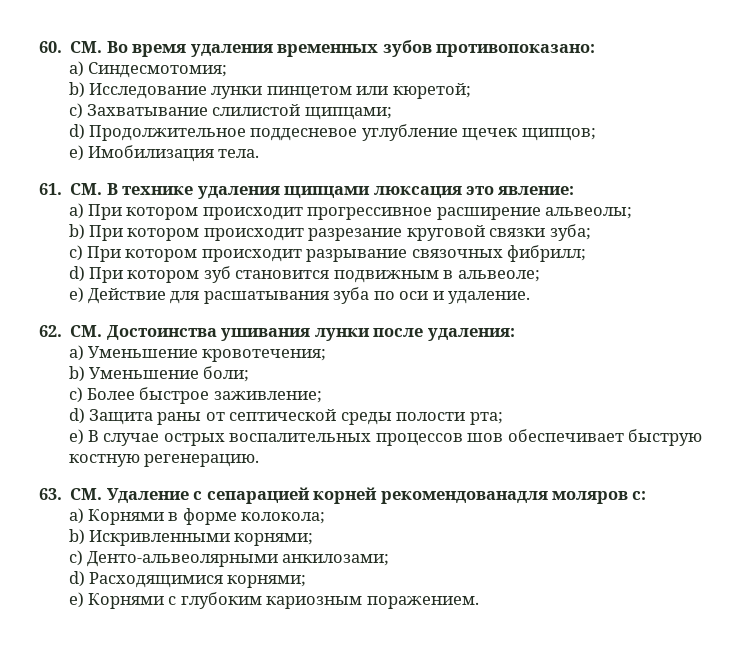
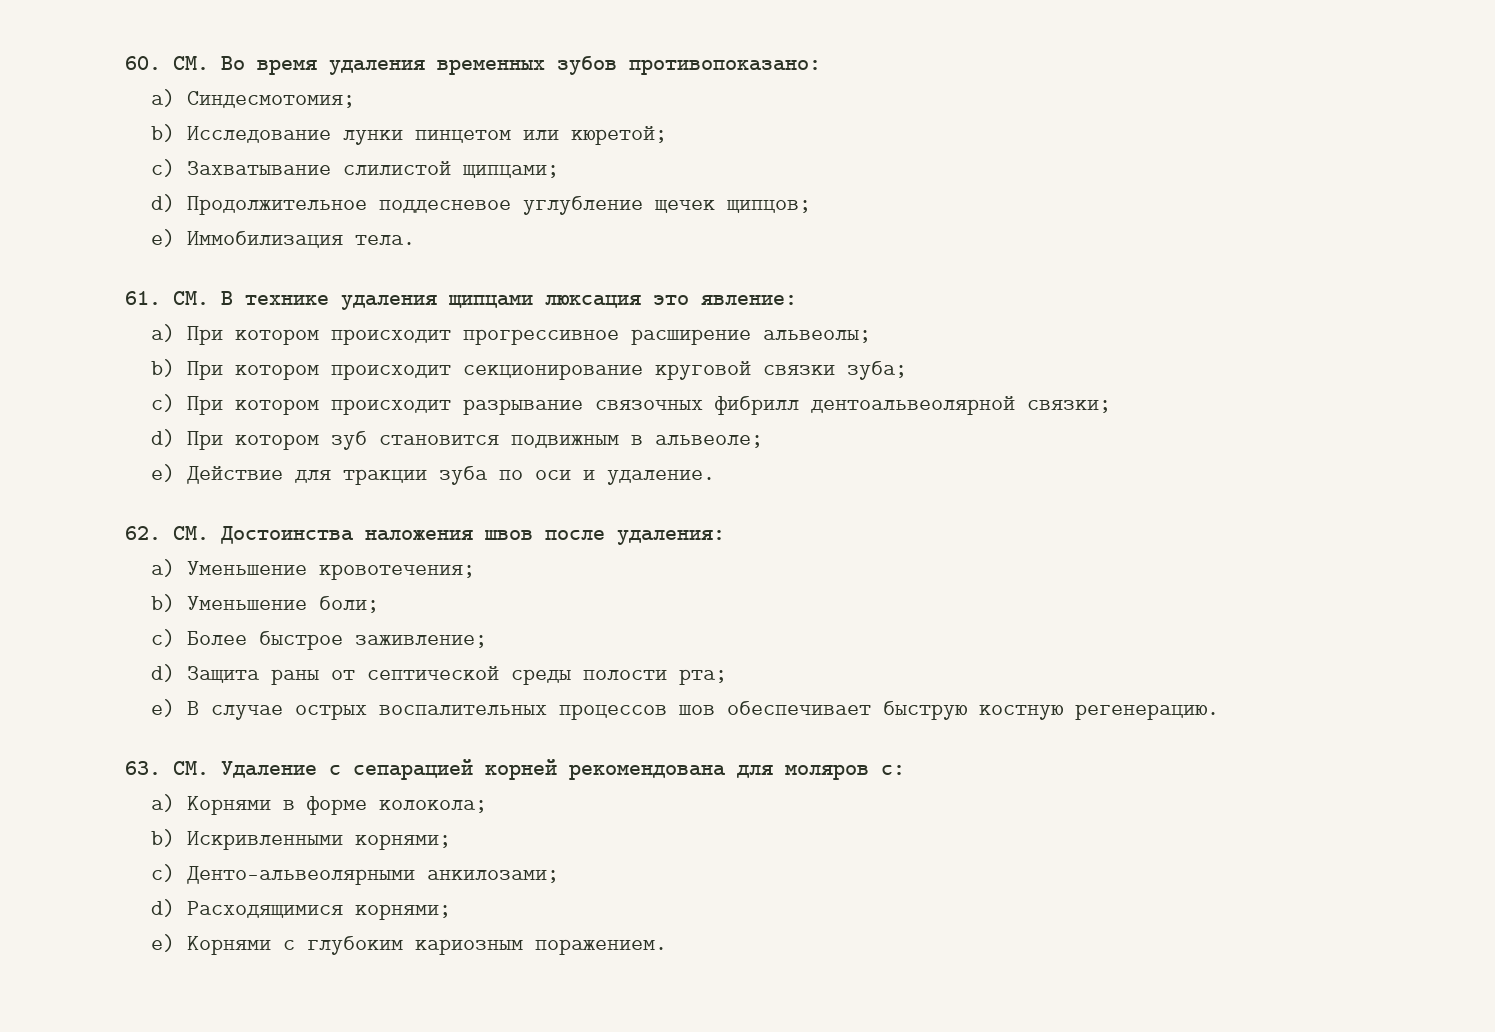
- e) Имобилизация тела.
+ e) Иммобилизация тела.
- b) При котором происходит разрезание круговой связки зуба;
+ b) При котором происходит секционирование круговой связки зуба;
- c) При котором происходит разрывание связочных фибрилл;
+ c) При котором происходит разрывание связочных фибрилл дентоальвеолярной связки;
- e) Действие для расшатывания зуба по оси и удаление.
+ e) Действие для тракции зуба по оси и удаление.
- 62. CM. Достоинства ушивания лунки после удаления:
+ 62. CM. Достоинства наложения швов после удаления:
- 63. CM. Удаление с сепарацией корней рекомендованадля моляров с:
+ 63. CM. Удаление с сепарацией корней рекомендована для моляров с:

